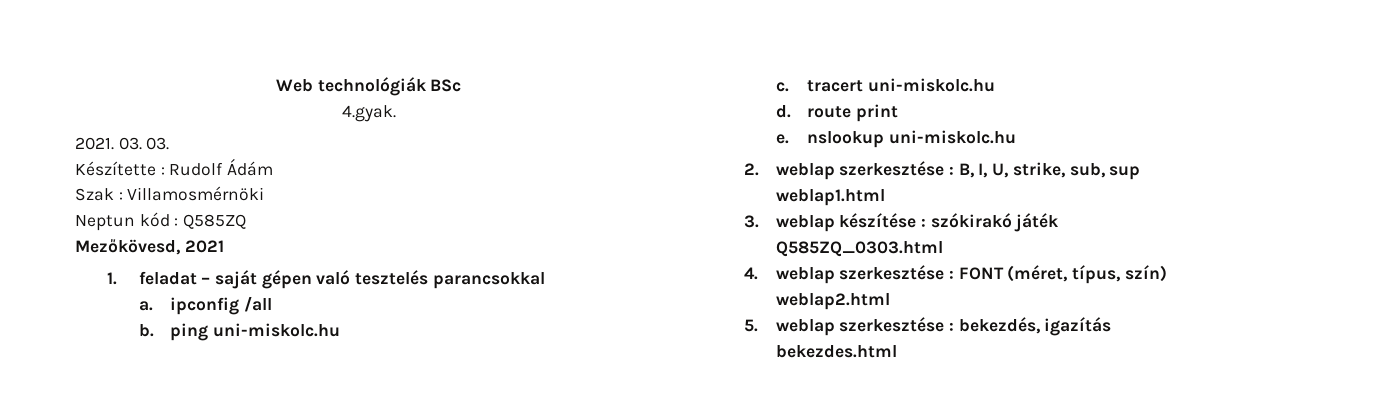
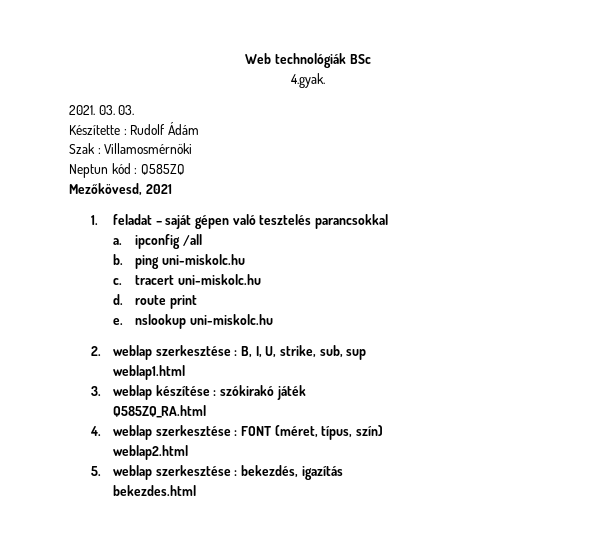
- Q585ZQ_0303.html
+ Q585ZQ_RA.html

